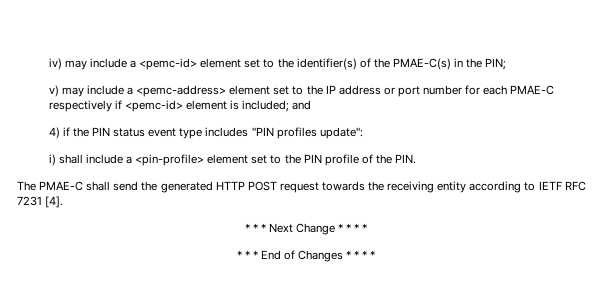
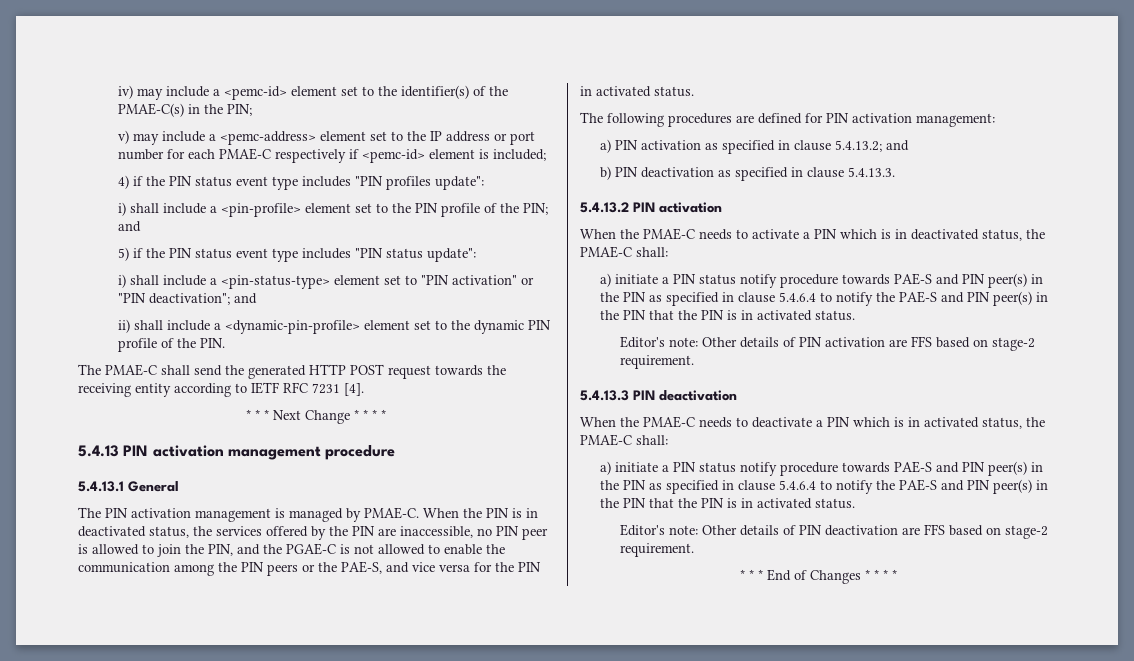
- v) may include a <pemc-address> element set to the IP address or port number for each PMAE-C respectively if <pemc-id> element is included; and
+ v) may include a <pemc-address> element set to the IP address or port number for each PMAE-C respectively if <pemc-id> element is included;
- i) shall include a <pin-profile> element set to the PIN profile of the PIN.
+ i) shall include a <pin-profile> element set to the PIN profile of the PIN; and
+ 5) if the PIN status event type includes "PIN status update":
+ i) shall include a <pin-status-type> element set to "PIN activation" or "PIN deactivation"; and
+ ii) shall include a <dynamic-pin-profile> element set to the dynamic PIN profile of the PIN.
+ 5.4.13 PIN activation management procedure
+ 5.4.13.1 General
+ The PIN activation management is managed by PMAE-C. When the PIN is in deactivated status, the services offered by the PIN are inaccessible, no PIN peer is allowed to join the PIN, and the PGAE-C is not allowed to enable the communication among the PIN peers or the PAE-S, and vice versa for the PIN in activated status.
+ The following procedures are defined for PIN activation management:
+ a) PIN activation as specified in clause 5.4.13.2; and
+ b) PIN deactivation as specified in clause 5.4.13.3.
+ 5.4.13.2 PIN activation
+ When the PMAE-C needs to activate a PIN which is in deactivated status, the PMAE-C shall:
+ a) initiate a PIN status notify procedure towards PAE-S and PIN peer(s) in the PIN as specified in clause 5.4.6.4 to notify the PAE-S and PIN peer(s) in the PIN that the PIN is in activated status.
+ Editor's note: Other details of PIN activation are FFS based on stage-2 requirement.
+ 5.4.13.3 PIN deactivation
+ When the PMAE-C needs to deactivate a PIN which is in activated status, the PMAE-C shall:
+ a) initiate a PIN status notify procedure towards PAE-S and PIN peer(s) in the PIN as specified in clause 5.4.6.4 to notify the PAE-S and PIN peer(s) in the PIN that the PIN is in activated status.
+ Editor's note: Other details of PIN deactivation are FFS based on stage-2 requirement.

